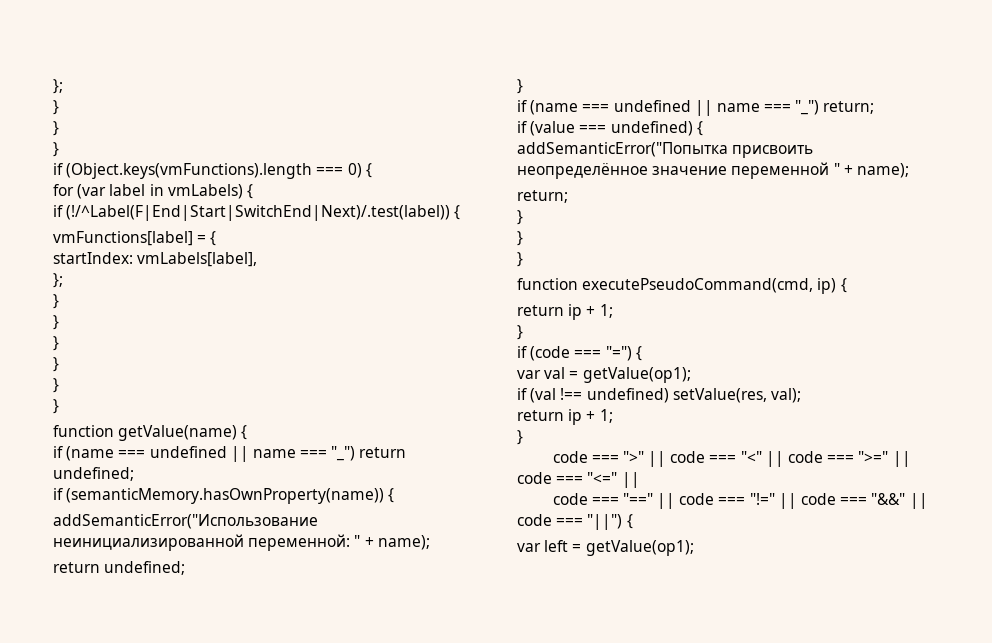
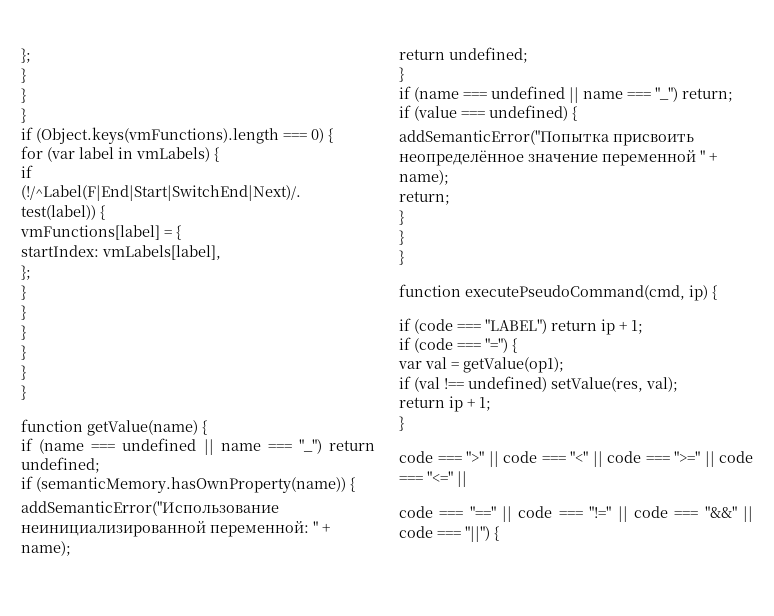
  function executePseudoCommand(cmd, ip) {
- return ip + 1;
- }
+ if (code === "LABEL") return ip + 1;
- var left = getValue(op1);

